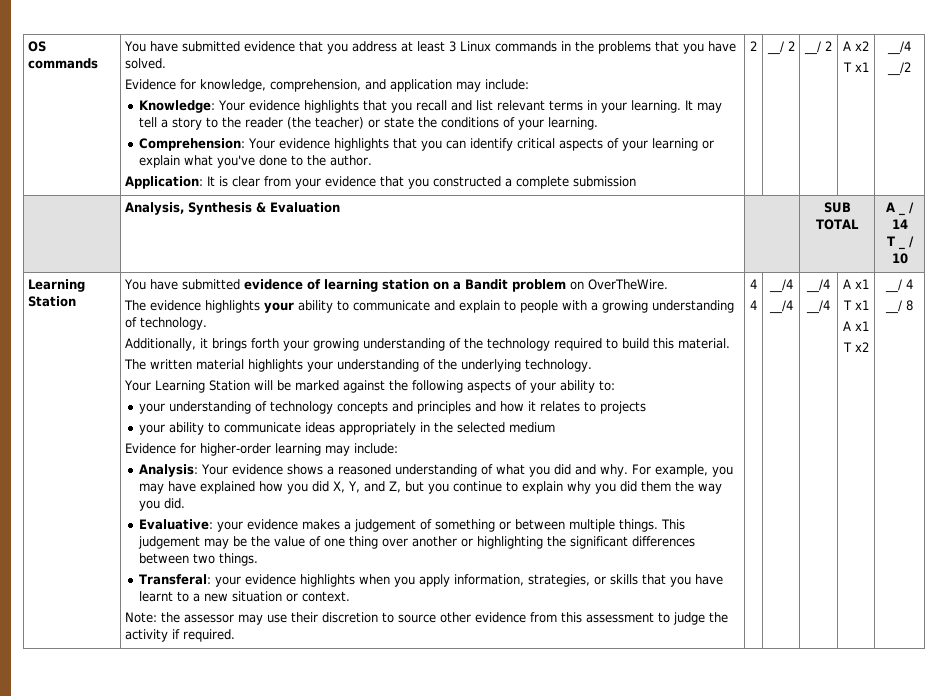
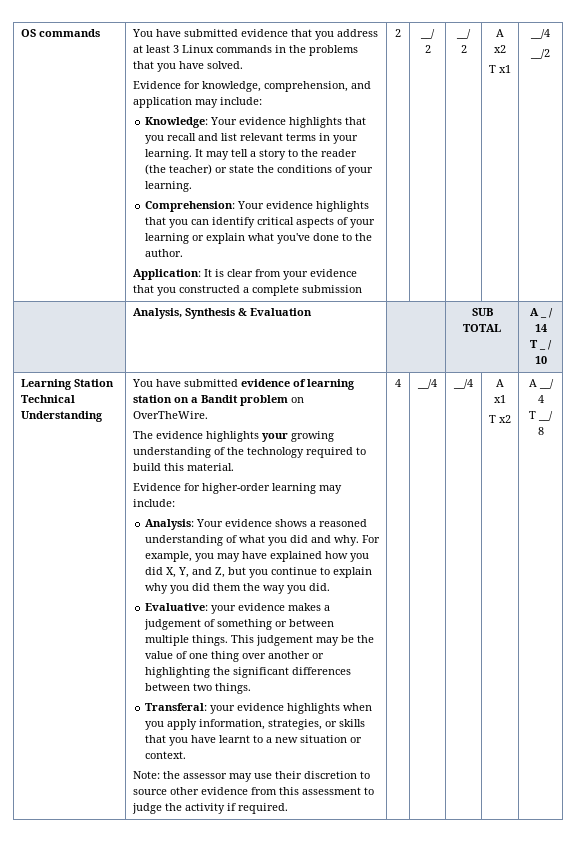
  | Analysis, Synthesis & Evaluation | | SUB TOTAL | A _ / 14
  T _ / 10
- Learning Station
+ Learning Station Technical Understanding
- The evidence highlights your ability to communicate and explain to people with a growing understanding of technology.
- Additionally, it brings forth your growing understanding of the technology required to build this material.
+ The evidence highlights your growing understanding of the technology required to build this material.
- The written material highlights your understanding of the underlying technology.
- Your Learning Station will be marked against the following aspects of your ability to:
- your understanding of technology concepts and principles and how it relates to projects
- your ability to communicate ideas appropriately in the selected medium
- 4 | __/4
- __/4 | __/4
- __/4 | A x1
- T x1
- A x1
+ __/4 | __/4 | A x1
- __/ 4
+ A __/ 4
- __/ 8
+ T __/ 8

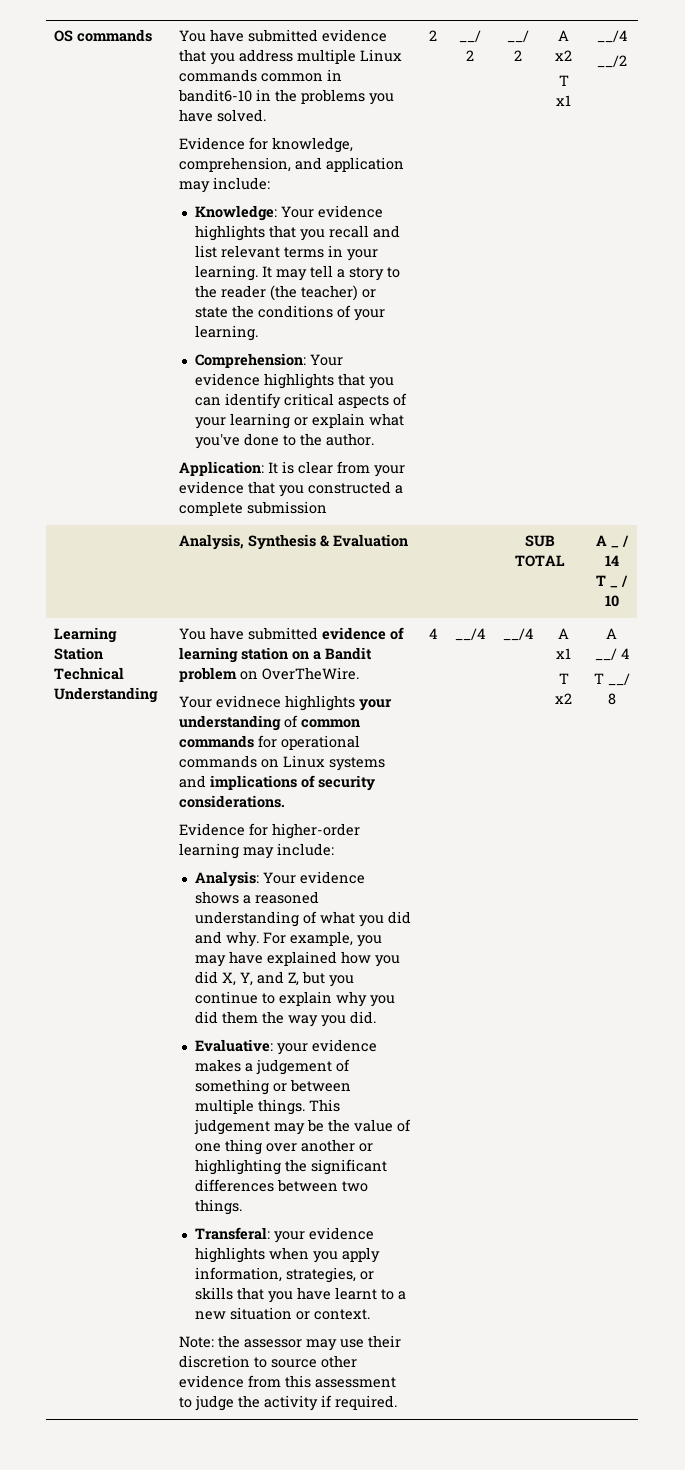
- You have submitted evidence that you address at least 3 Linux commands in the problems that you have solved.
+ You have submitted evidence that you address multiple Linux commands common in bandit6-10 in the problems you have solved.
- The evidence highlights your growing understanding of the technology required to build this material.
+ Your evidnece highlights your understanding of common commands for operational commands on Linux systems and implications of security considerations.

